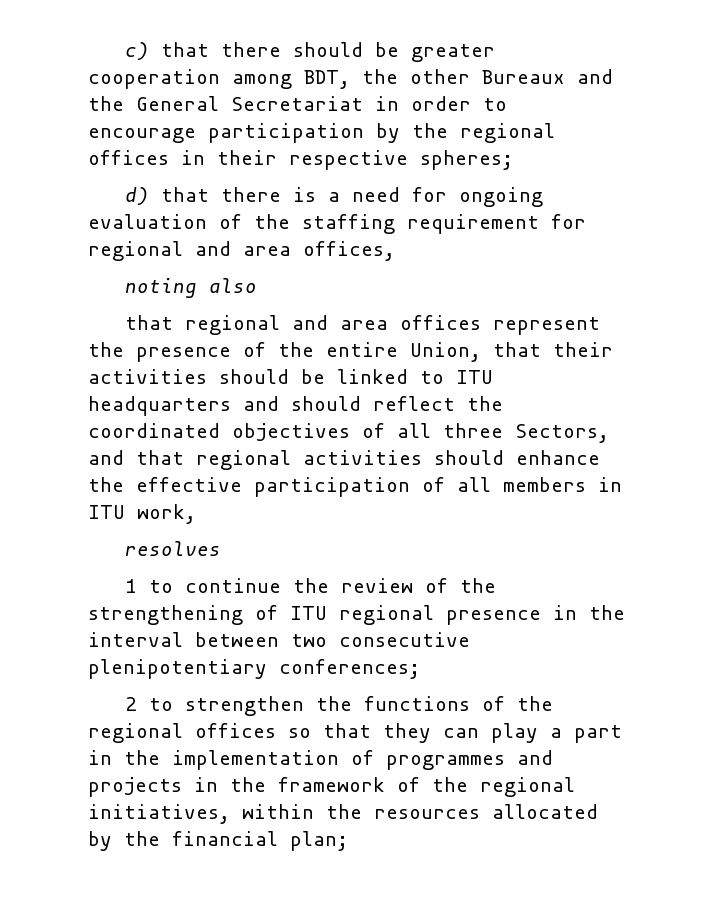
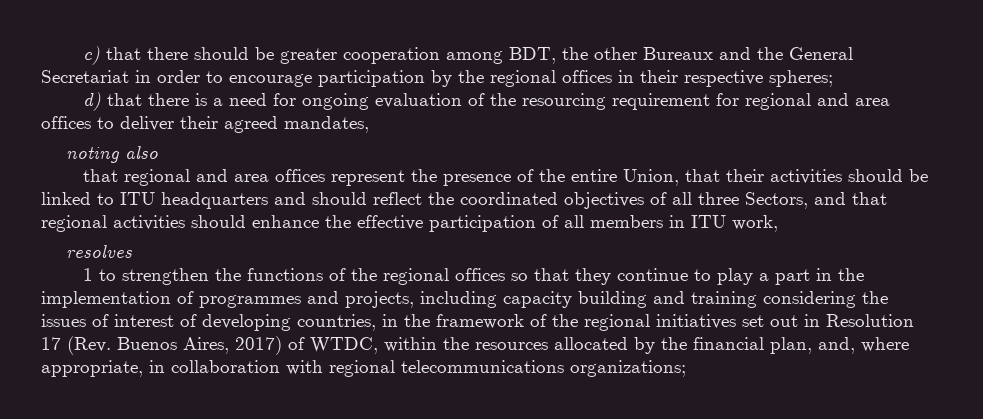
- d) that there is a need for ongoing evaluation of the staffing requirement for regional and area offices,
+ d) that there is a need for ongoing evaluation of the resourcing requirement for regional and area offices to deliver their agreed mandates,
- 1 to continue the review of the strengthening of ITU regional presence in the interval between two consecutive plenipotentiary conferences;
- 2 to strengthen the functions of the regional offices so that they can play a part in the implementation of programmes and projects in the framework of the regional initiatives, within the resources allocated by the financial plan;
+ 1 to strengthen the functions of the regional offices so that they continue to play a part in the implementation of programmes and projects, including capacity building and training considering the issues of interest of developing countries, in the framework of the regional initiatives set out in Resolution 17 (Rev. Buenos Aires, 2017) of WTDC, within the resources allocated by the financial plan, and, where appropriate, in collaboration with regional telecommunications organizations;

